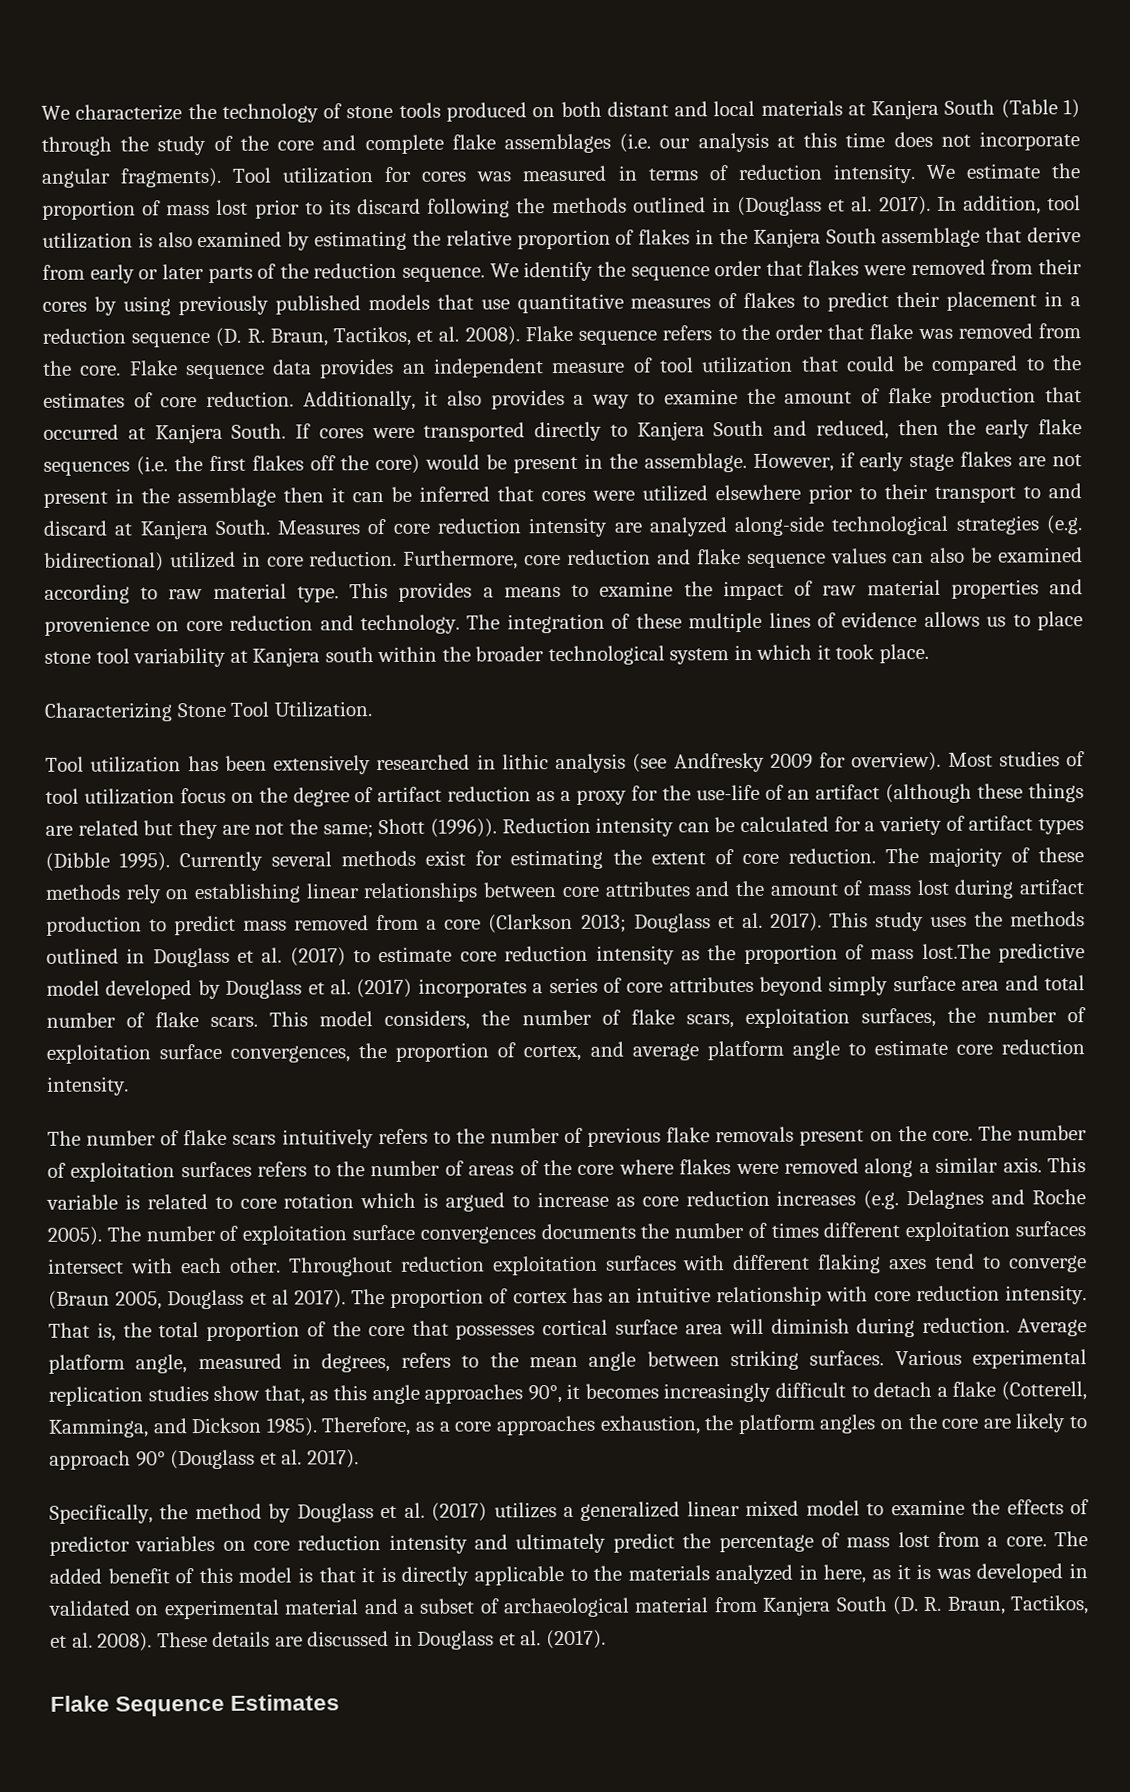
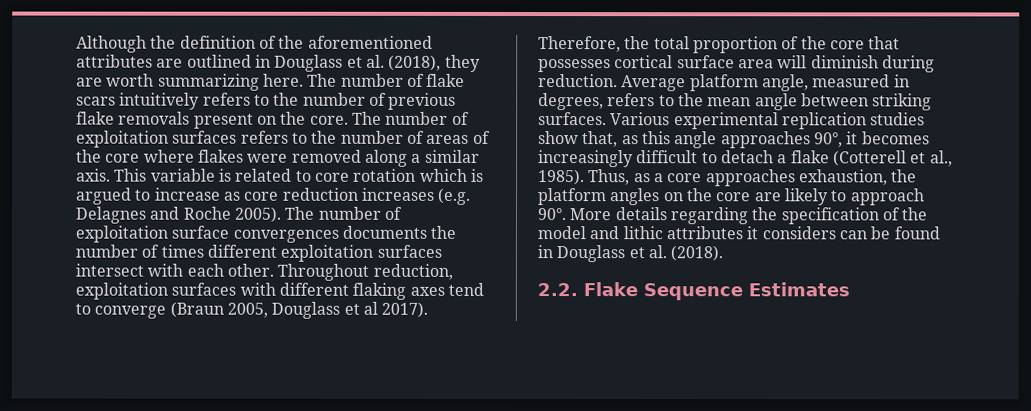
- We characterize the technology of stone tools produced on both distant and local materials at Kanjera South (Table 1) through the study of the core and complete flake assemblages (i.e. our analysis at this time does not incorporate angular fragments). Tool utilization for cores was measured in terms of reduction intensity. We estimate the proportion of mass lost prior to its discard following the methods outlined in (Douglass et al. 2017). In addition, tool utilization is also examined by estimating the relative proportion of flakes in the Kanjera South assemblage that derive from early or later parts of the reduction sequence. We identify the sequence order that flakes were removed from their cores by using previously published models that use quantitative measures of flakes to predict their placement in a reduction sequence (D. R. Braun, Tactikos, et al. 2008). Flake sequence refers to the order that flake was removed from the core. Flake sequence data provides an independent measure of tool utilization that could be compared to the estimates of core reduction. Additionally, it also provides a way to examine the amount of flake production that occurred at Kanjera South. If cores were transported directly to Kanjera South and reduced, then the early flake sequences (i.e. the first flakes off the core) would be present in the assemblage. However, if early stage flakes are not present in the assemblage then it can be inferred that cores were utilized elsewhere prior to their transport to and discard at Kanjera South. Measures of core reduction intensity are analyzed along-side technological strategies (e.g. bidirectional) utilized in core reduction. Furthermore, core reduction and flake sequence values can also be examined according to raw material type. This provides a means to examine the impact of raw material properties and provenience on core reduction and technology. The integration of these multiple lines of evidence allows us to place stone tool variability at Kanjera south within the broader technological system in which it took place.
- Characterizing Stone Tool Utilization.
- Tool utilization has been extensively researched in lithic analysis (see Andfresky 2009 for overview). Most studies of tool utilization focus on the degree of artifact reduction as a proxy for the use-life of an artifact (although these things are related but they are not the same; Shott (1996)). Reduction intensity can be calculated for a variety of artifact types (Dibble 1995). Currently several methods exist for estimating the extent of core reduction. The majority of these methods rely on establishing linear relationships between core attributes and the amount of mass lost during artifact production to predict mass removed from a core (Clarkson 2013; Douglass et al. 2017). This study uses the methods outlined in Douglass et al. (2017) to estimate core reduction intensity as the proportion of mass lost.The predictive model developed by Douglass et al. (2017) incorporates a series of core attributes beyond simply surface area and total number of flake scars. This model considers, the number of flake scars, exploitation surfaces, the number of exploitation surface convergences, the proportion of cortex, and average platform angle to estimate core reduction intensity.
- The number of flake scars intuitively refers to the number of previous flake removals present on the core.
+ Although the definition of the aforementioned attributes are outlined in Douglass et al. (2018), they are worth summarizing here. The number of flake scars intuitively refers to the number of previous flake removals present on the core.
- Throughout reduction exploitation surfaces with different flaking axes tend to converge (Braun 2005, Douglass et al 2017).
+ Throughout reduction, exploitation surfaces with different flaking axes tend to converge (Braun 2005, Douglass et al 2017).
- The proportion of cortex has an intuitive relationship with core reduction intensity. That is, the total proportion of the core that possesses cortical surface area will diminish during reduction.
+ Therefore, the total proportion of the core that possesses cortical surface area will diminish during reduction.
- Various experimental replication studies show that, as this angle approaches 90°, it becomes increasingly difficult to detach a flake (Cotterell, Kamminga, and Dickson 1985). Therefore, as a core approaches exhaustion, the platform angles on the core are likely to approach 90° (Douglass et al. 2017).
- Specifically, the method by Douglass et al. (2017) utilizes a generalized linear mixed model to examine the effects of predictor variables on core reduction intensity and ultimately predict the percentage of mass lost from a core. The added benefit of this model is that it is directly applicable to the materials analyzed in here, as it is was developed in validated on experimental material and a subset of archaeological material from Kanjera South (D. R. Braun, Tactikos, et al. 2008). These details are discussed in Douglass et al. (2017).
- Flake Sequence Estimates
+ Various experimental replication studies show that, as this angle approaches 90°, it becomes increasingly difficult to detach a flake (Cotterell et al., 1985). Thus, as a core approaches exhaustion, the platform angles on the core are likely to approach 90°. More details regarding the specification of the model and lithic attributes it considers can be found in Douglass et al. (2018).
+ 2.2. Flake Sequence Estimates

